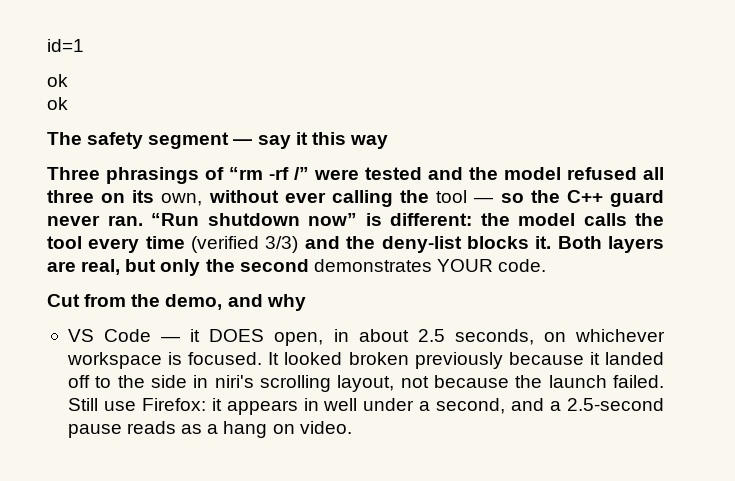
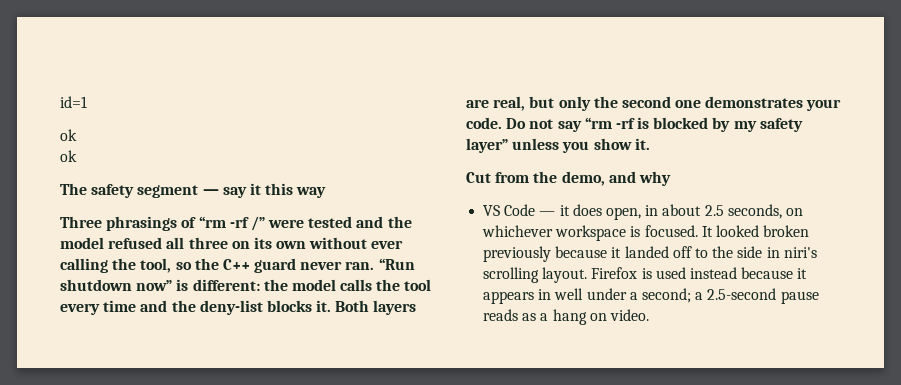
- Three phrasings of “rm -rf /” were tested and the model refused all three on its own, without ever calling the tool — so the C++ guard never ran.
+ Three phrasings of “rm -rf /” were tested and the model refused all three on its own without ever calling the tool, so the C++ guard never ran.
- “Run shutdown now” is different: the model calls the tool every time (verified 3/3) and the deny-list blocks it.
+ “Run shutdown now” is different: the model calls the tool every time and the deny-list blocks it.
- Both layers are real, but only the second demonstrates YOUR code.
+ Both layers are real, but only the second one demonstrates your code. Do not say “rm -rf is blocked by my safety layer” unless you show it.
- VS Code — it DOES open, in about 2.5 seconds, on whichever workspace is focused.
+ VS Code — it does open, in about 2.5 seconds, on whichever workspace is focused.
- It looked broken previously because it landed off to the side in niri's scrolling layout, not because the launch failed. Still use Firefox: it appears in well under a second, and a 2.5-second pause reads as a hang on video.
+ It looked broken previously because it landed off to the side in niri's scrolling layout. Firefox is used instead because it appears in well under a second; a 2.5-second pause reads as a hang on video.

